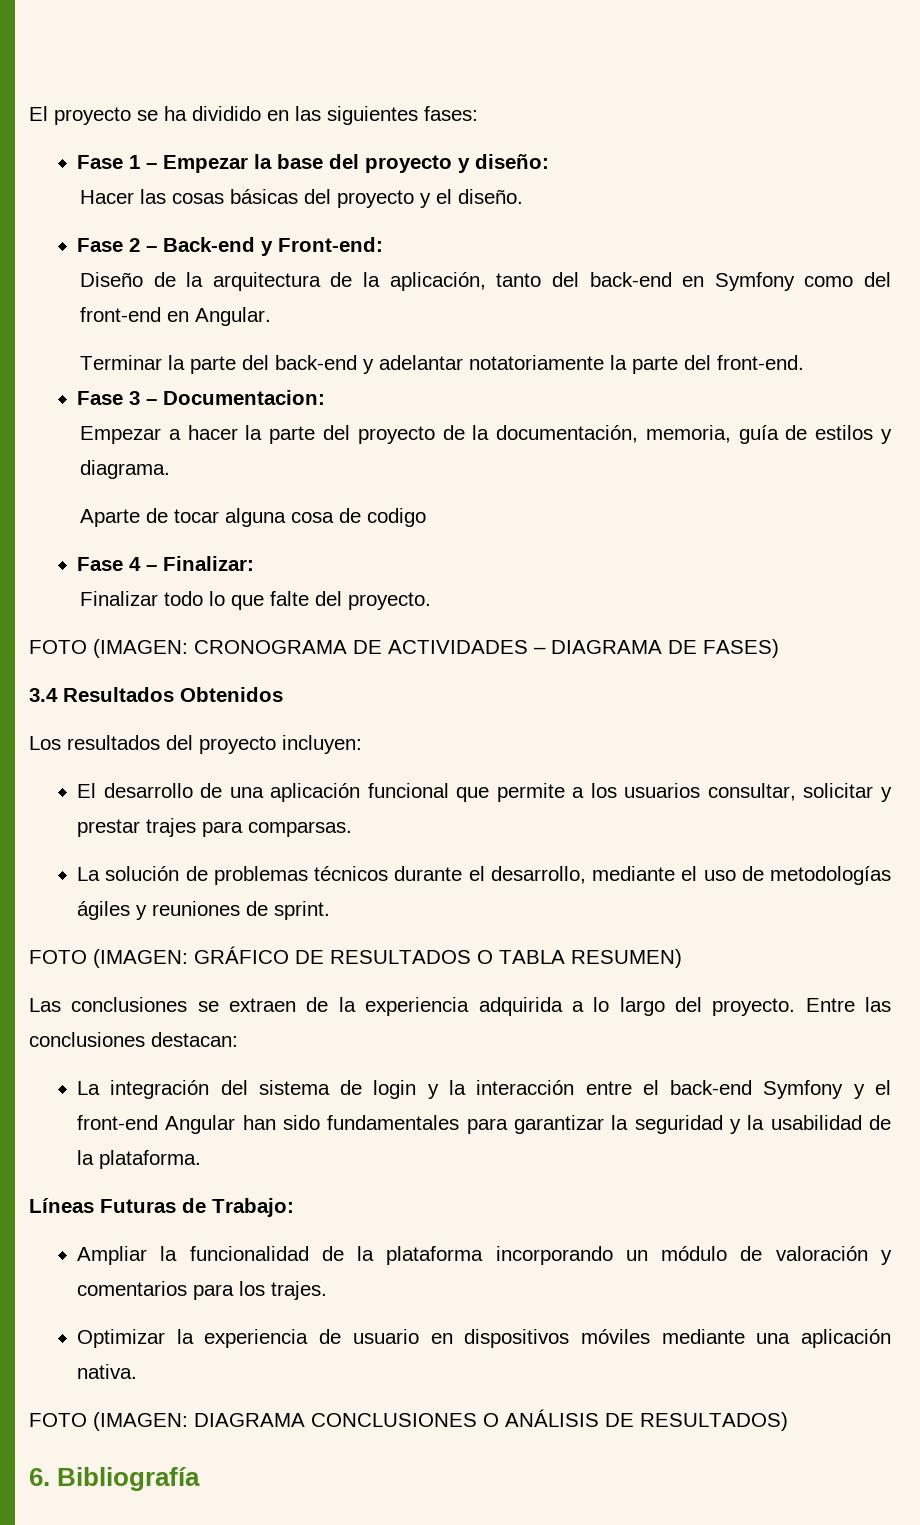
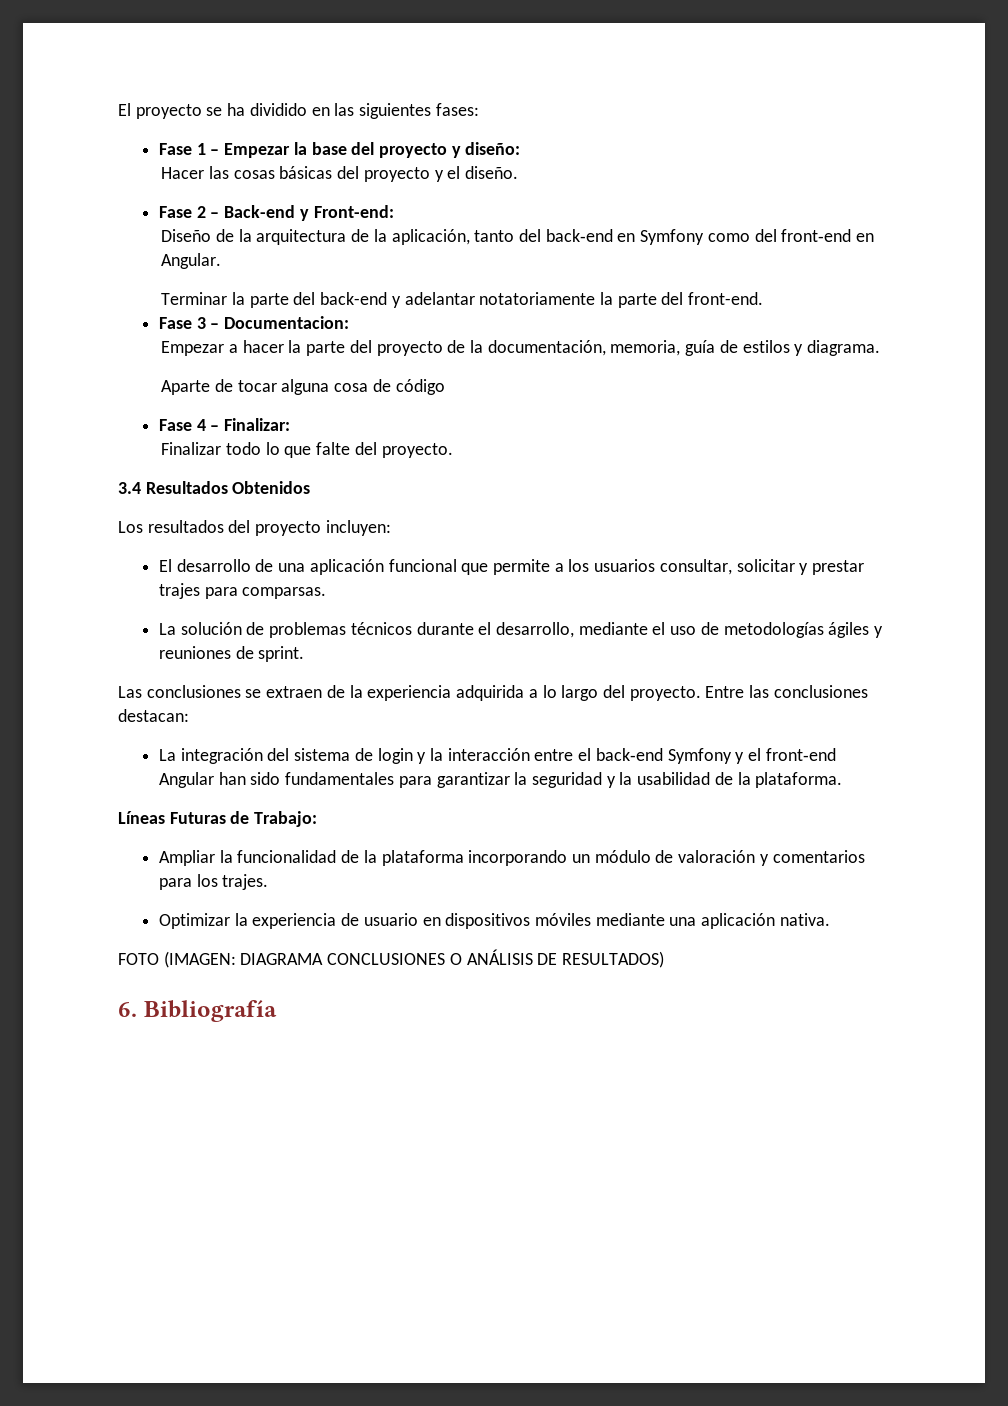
- Aparte de tocar alguna cosa de codigo
+ Aparte de tocar alguna cosa de código
- FOTO (IMAGEN: CRONOGRAMA DE ACTIVIDADES – DIAGRAMA DE FASES)
- FOTO (IMAGEN: GRÁFICO DE RESULTADOS O TABLA RESUMEN)

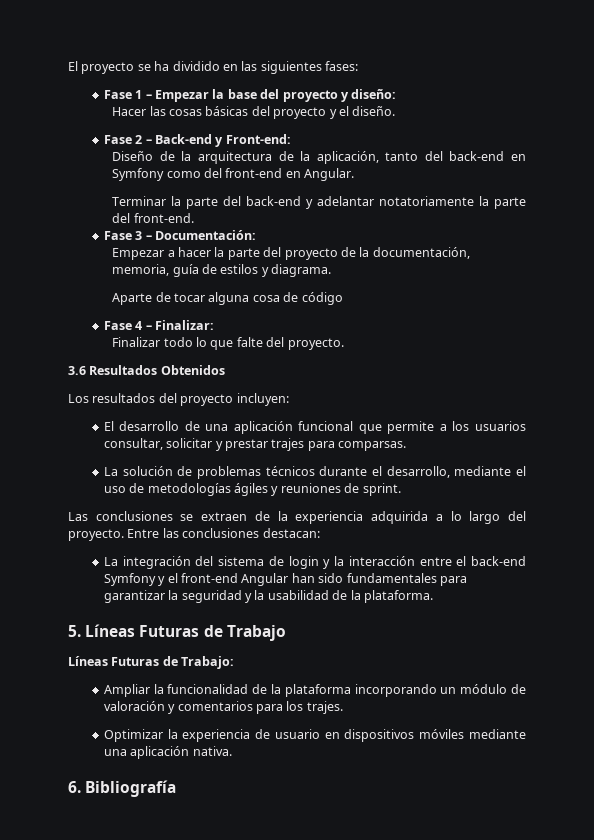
- Fase 3 – Documentacion:
+ Fase 3 – Documentación:
- 3.4 Resultados Obtenidos
+ 3.6 Resultados Obtenidos
+ 5. Líneas Futuras de Trabajo
- FOTO (IMAGEN: DIAGRAMA CONCLUSIONES O ANÁLISIS DE RESULTADOS)

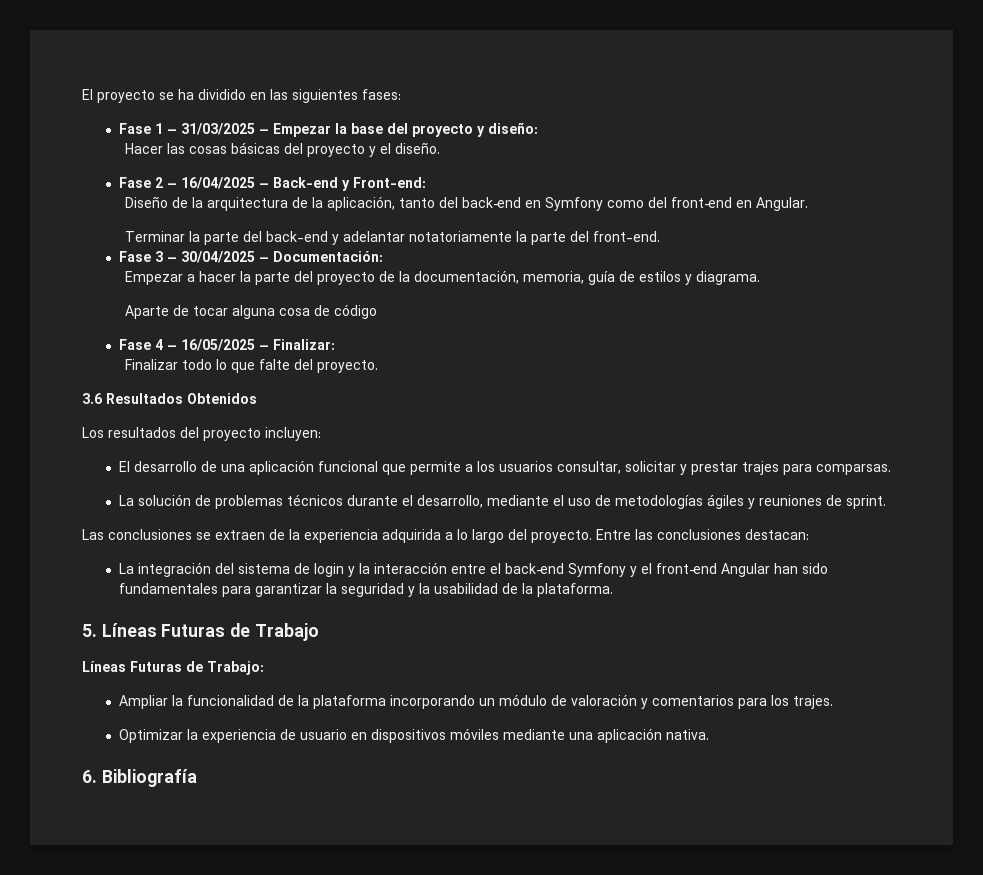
- Fase 1 – Empezar la base del proyecto y diseño:
+ Fase 1 – 31/03/2025 – Empezar la base del proyecto y diseño:
- Fase 2 – Back-end y Front-end:
+ Fase 2 – 16/04/2025 – Back-end y Front-end:
- Fase 3 – Documentación:
+ Fase 3 – 30/04/2025 – Documentación:
- Fase 4 – Finalizar:
+ Fase 4 – 16/05/2025 – Finalizar:

